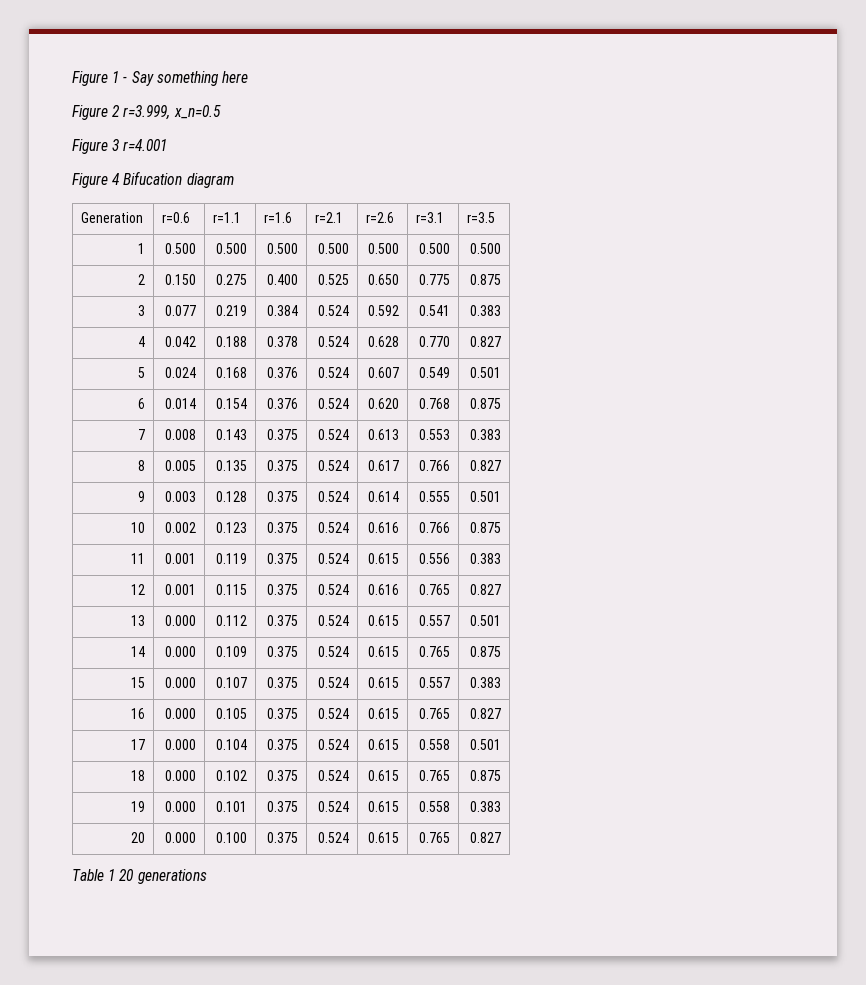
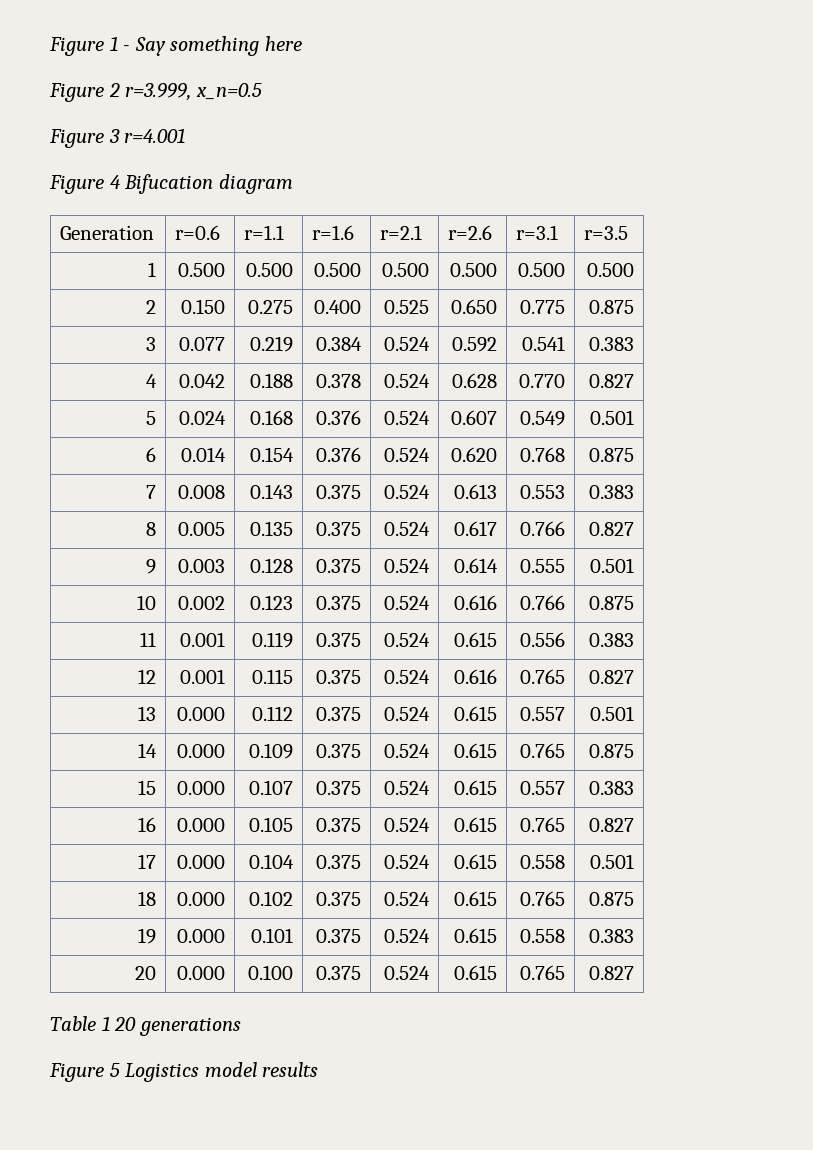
+ Figure 5 Logistics model results

